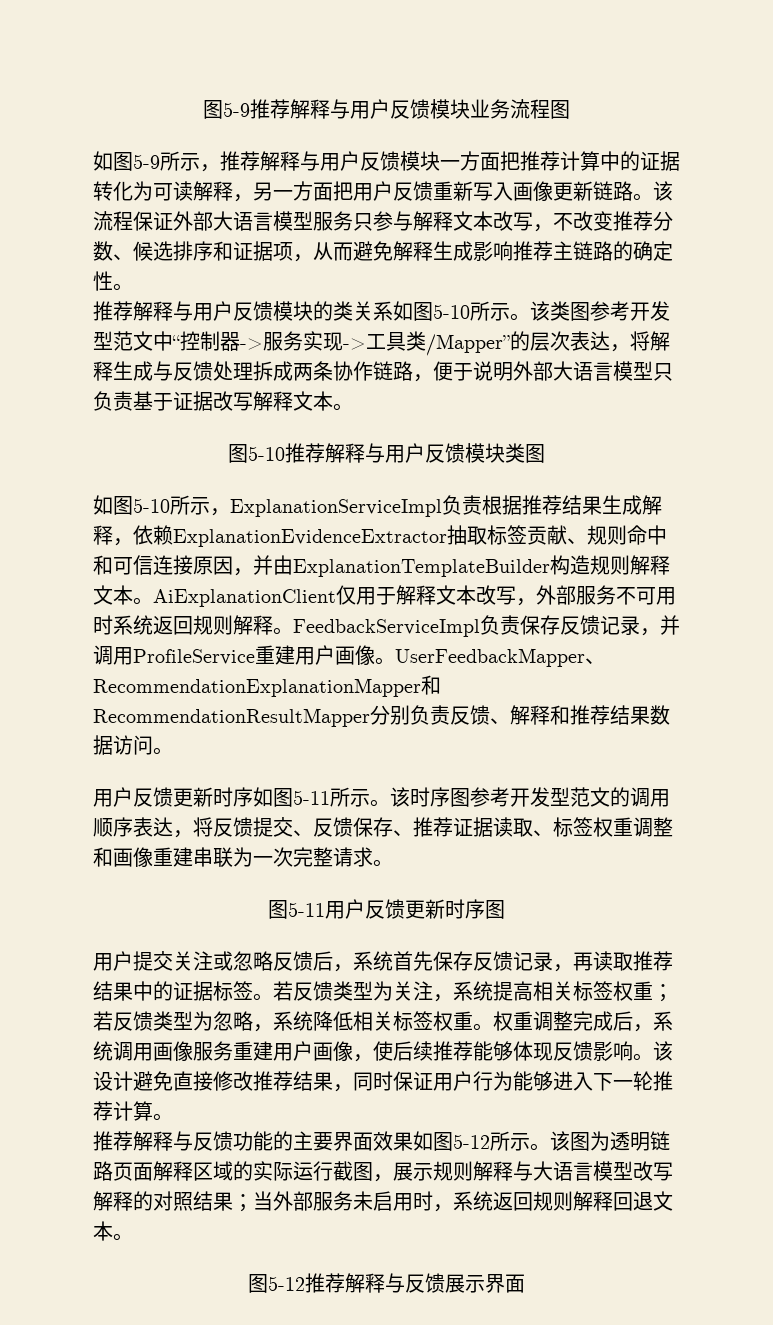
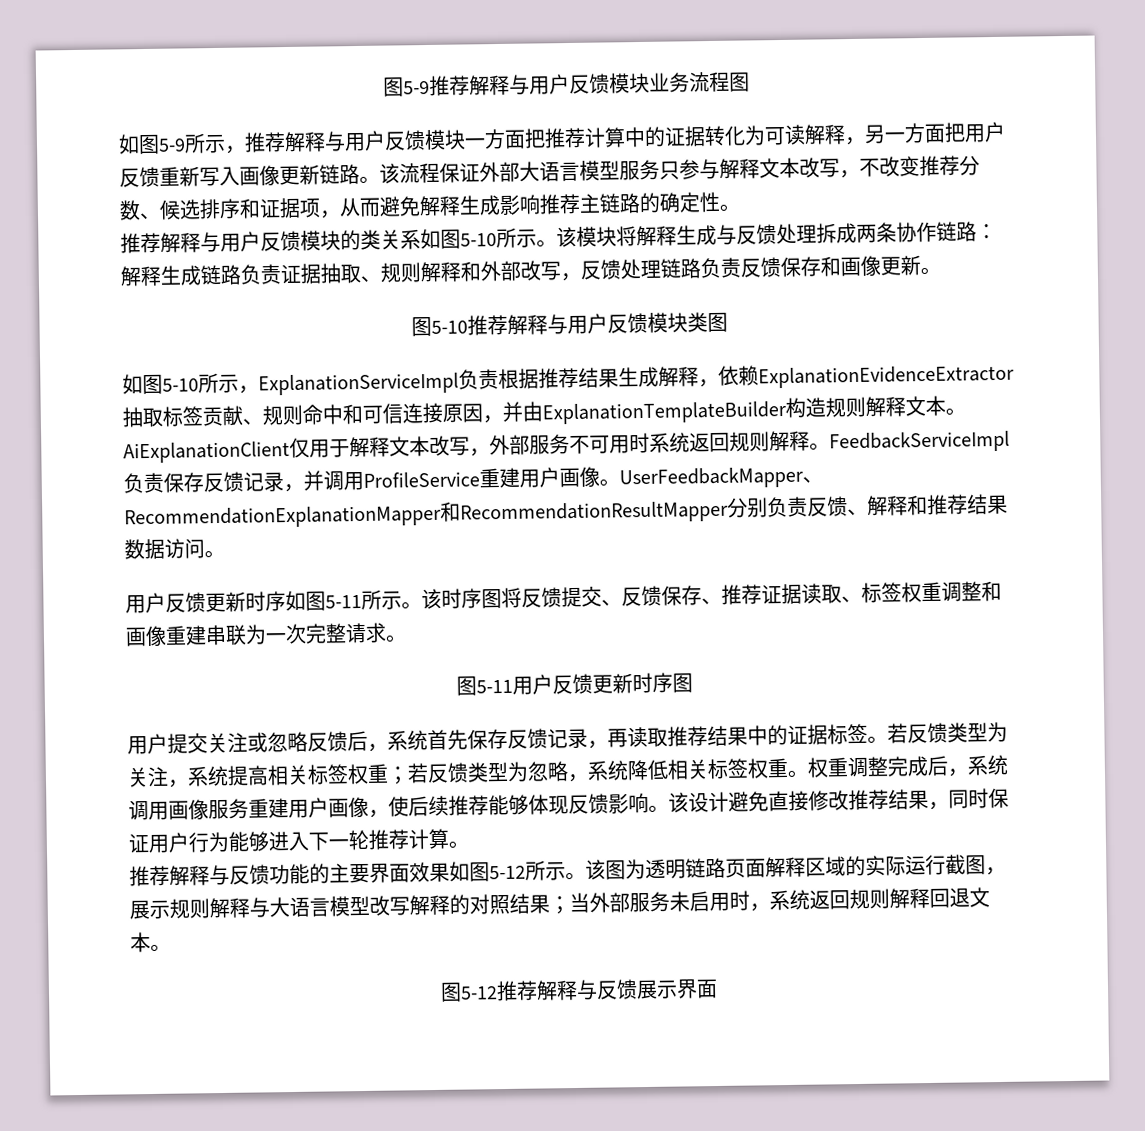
- 该类图参考开发型范文中“控制器->服务实现->工具类/Mapper”的层次表达，将解释生成与反馈处理拆成两条协作链路，便于说明外部大语言模型只负责基于证据改写解释文本。
+ 该模块将解释生成与反馈处理拆成两条协作链路：解释生成链路负责证据抽取、规则解释和外部改写，反馈处理链路负责反馈保存和画像更新。
- 该时序图参考开发型范文的调用顺序表达，将反馈提交、反馈保存、推荐证据读取、标签权重调整和画像重建串联为一次完整请求。
+ 该时序图将反馈提交、反馈保存、推荐证据读取、标签权重调整和画像重建串联为一次完整请求。

